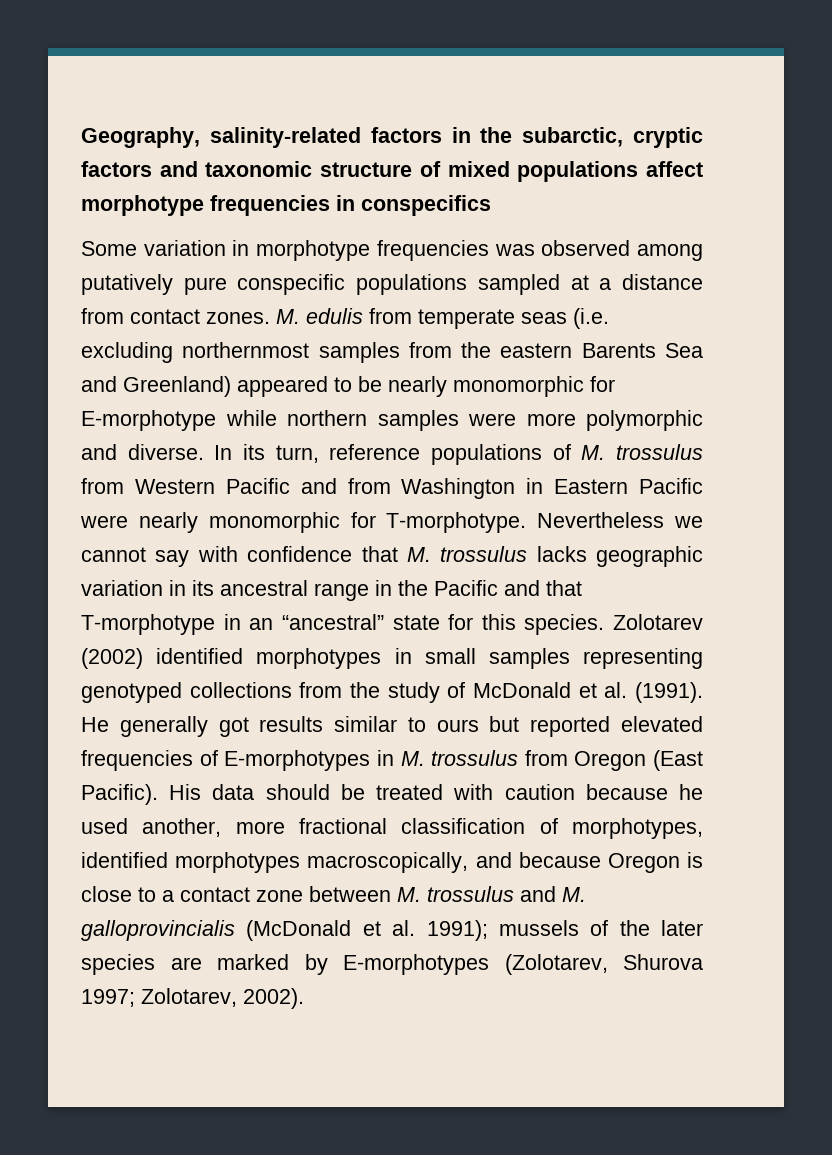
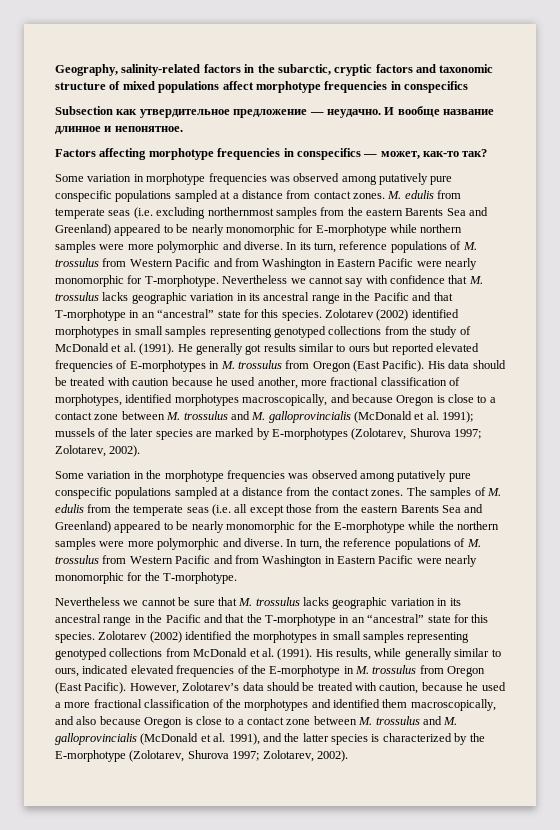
+ Subsection как утвердительное предложение — неудачно. И вообще название длинное и непонятное.
+ Factors affecting morphotype frequencies in conspecifics — может, как-то так?
+ Some variation in the morphotype frequencies was observed among putatively pure conspecific populations sampled at a distance from the contact zones. The samples of M. edulis from the temperate seas (i.e. all except those from the eastern Barents Sea and Greenland) appeared to be nearly monomorphic for the E-morphotype while the northern samples were more polymorphic and diverse. In turn, the reference populations of M. trossulus from Western Pacific and from Washington in Eastern Pacific were nearly monomorphic for the T-morphotype.
+ Nevertheless we cannot be sure that M. trossulus lacks geographic variation in its ancestral range in the Pacific and that the T-morphotype in an “ancestral” state for this species. Zolotarev (2002) identified the morphotypes in small samples representing genotyped collections from McDonald et al. (1991). His results, while generally similar to ours, indicated elevated frequencies of the E-morphotype in M. trossulus from Oregon (East Pacific). However, Zolotarev’s data should be treated with caution, because he used a more fractional classification of the morphotypes and identified them macroscopically, and also because Oregon is close to a contact zone between M. trossulus and M. galloprovincialis (McDonald et al. 1991), and the latter species is characterized by the E-morphotype (Zolotarev, Shurova 1997; Zolotarev, 2002).

